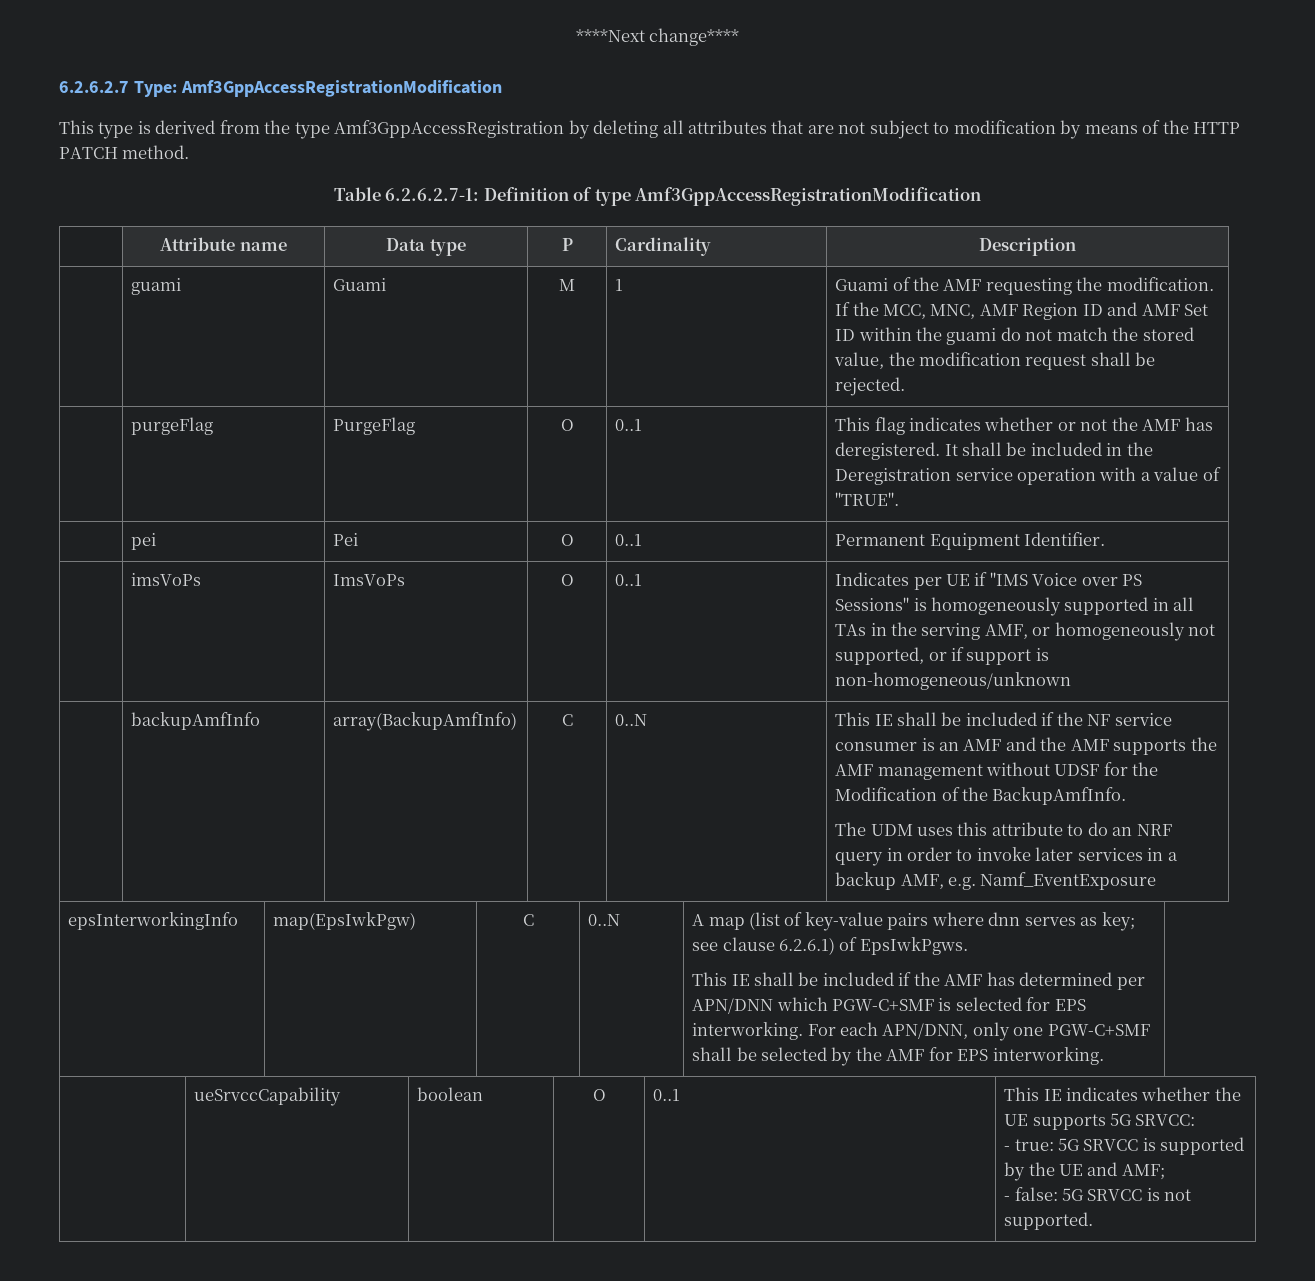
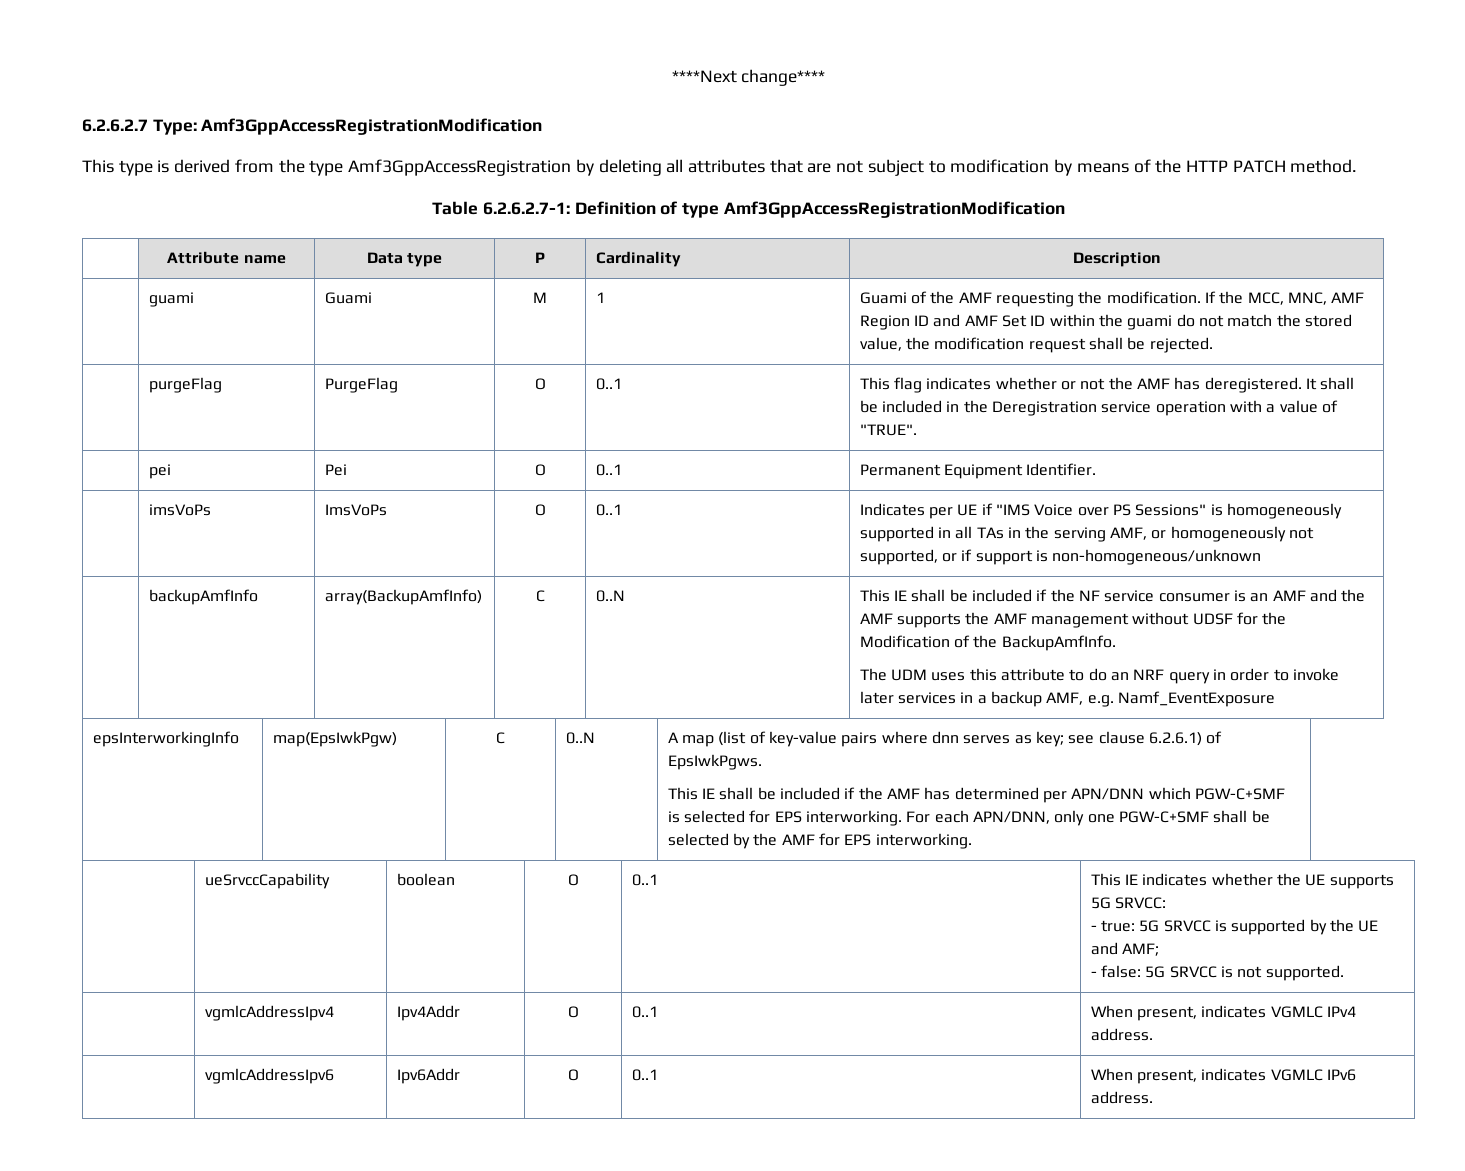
+ | vgmlcAddressIpv4 | Ipv4Addr | O | 0..1 | When present, indicates VGMLC IPv4 address.
+ | vgmlcAddressIpv6 | Ipv6Addr | O | 0..1 | When present, indicates VGMLC IPv6 address.

